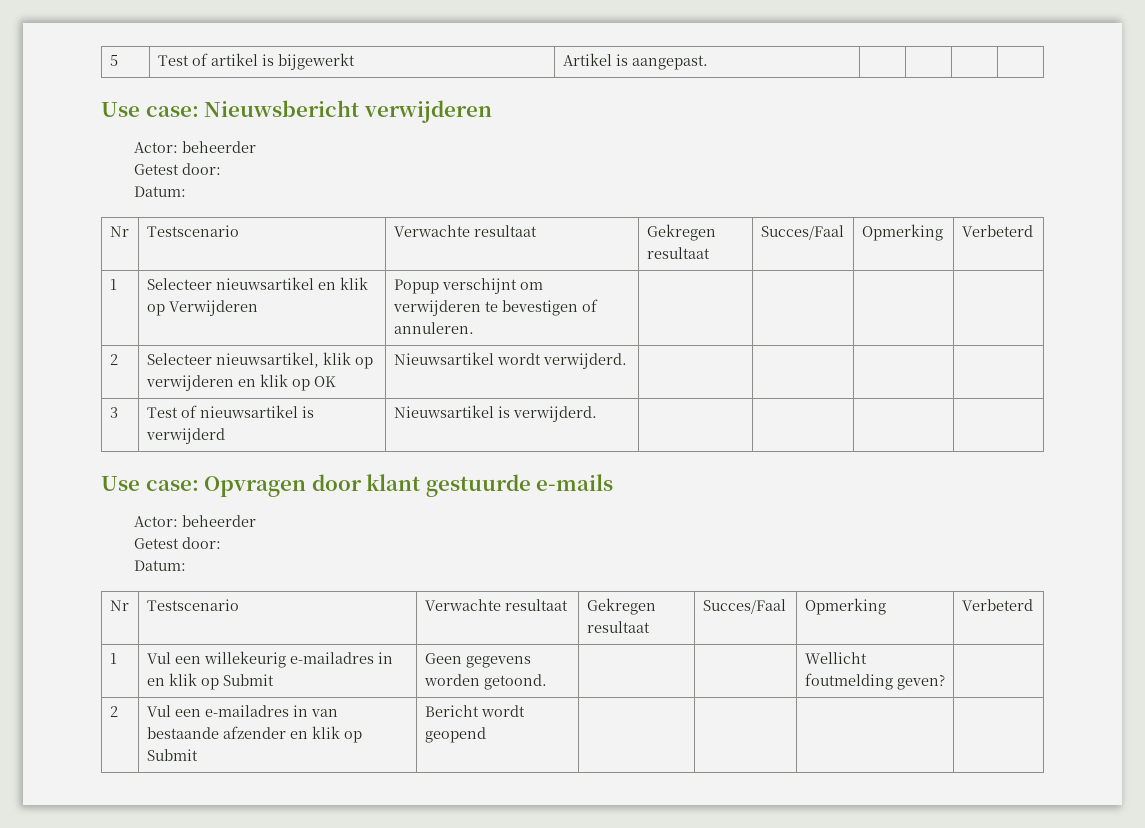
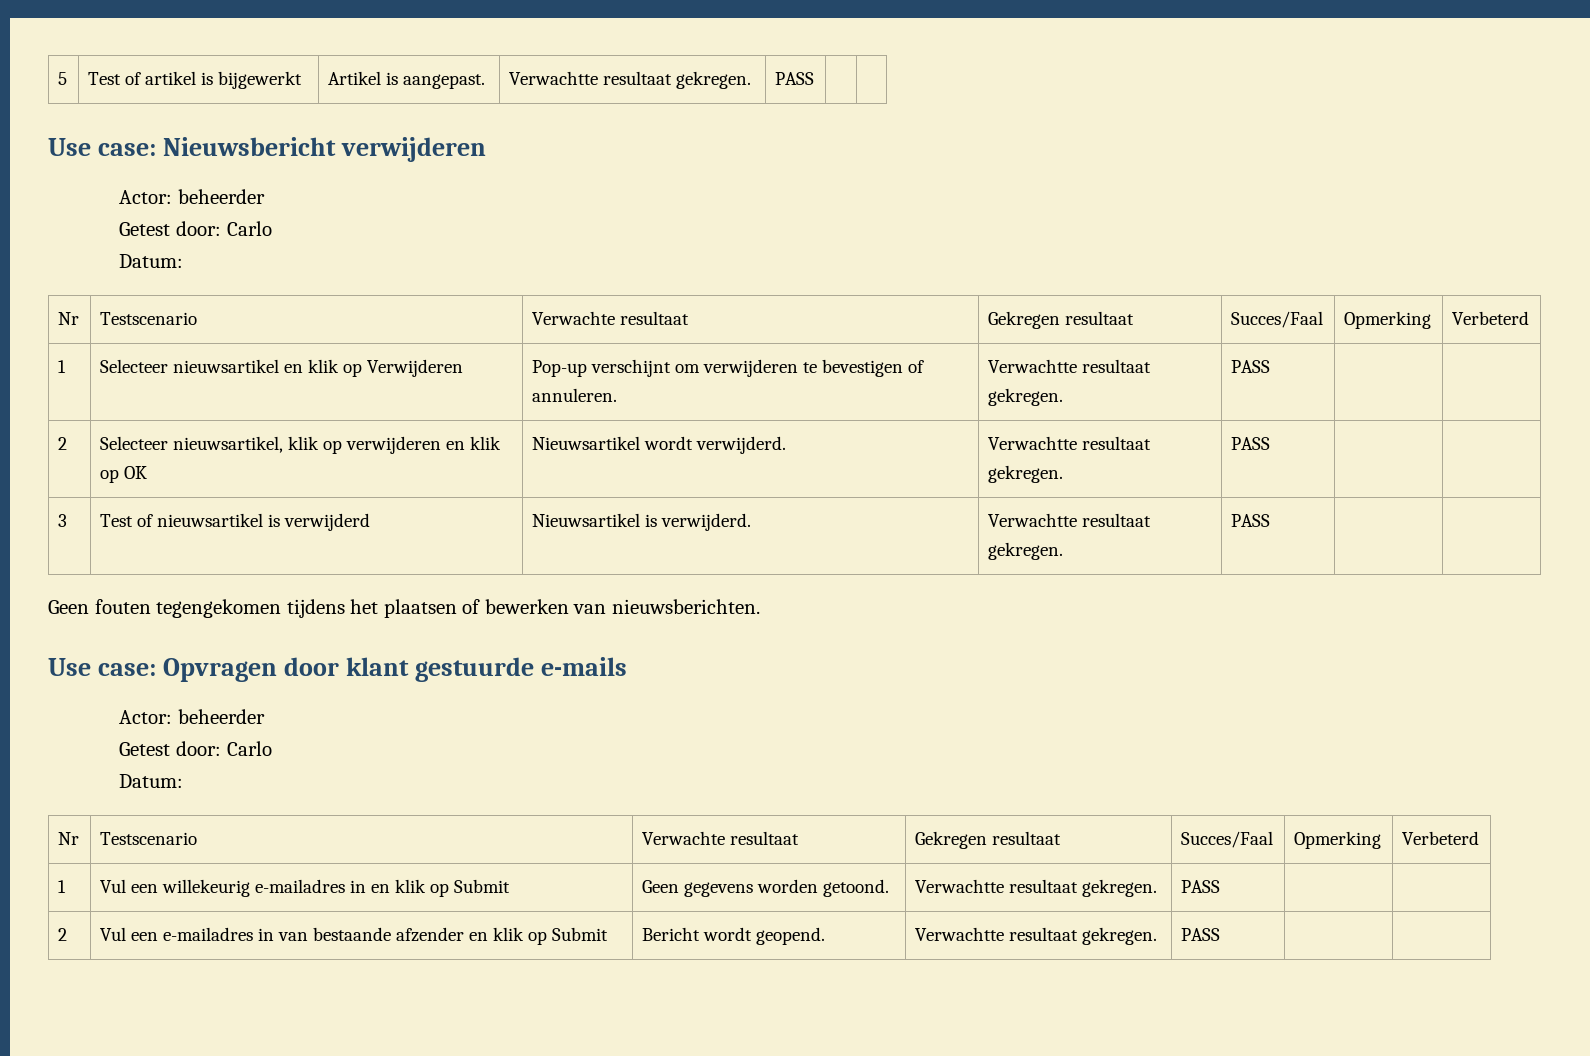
- 5 | Test of artikel is bijgewerkt | Artikel is aangepast. | | | |
+ 5 | Test of artikel is bijgewerkt | Artikel is aangepast. | Verwachtte resultaat gekregen. | PASS | |
  Use case: Nieuwsbericht verwijderen
  Actor: beheerder
- Getest door:
+ Getest door: Carlo
- 1 | Selecteer nieuwsartikel en klik op Verwijderen | Popup verschijnt om verwijderen te bevestigen of annuleren. | | | |
+ 1 | Selecteer nieuwsartikel en klik op Verwijderen | Pop-up verschijnt om verwijderen te bevestigen of annuleren. | Verwachtte resultaat gekregen. | PASS | |
- 2 | Selecteer nieuwsartikel, klik op verwijderen en klik op OK | Nieuwsartikel wordt verwijderd. | | | |
+ 2 | Selecteer nieuwsartikel, klik op verwijderen en klik op OK | Nieuwsartikel wordt verwijderd. | Verwachtte resultaat gekregen. | PASS | |
- 3 | Test of nieuwsartikel is verwijderd | Nieuwsartikel is verwijderd. | | | |
+ 3 | Test of nieuwsartikel is verwijderd | Nieuwsartikel is verwijderd. | Verwachtte resultaat gekregen. | PASS | |
+ Geen fouten tegengekomen tijdens het plaatsen of bewerken van nieuwsberichten.
  Use case: Opvragen door klant gestuurde e-mails
  Actor: beheerder
- Getest door:
+ Getest door: Carlo
- 1 | Vul een willekeurig e-mailadres in en klik op Submit | Geen gegevens worden getoond. | | | Wellicht foutmelding geven? |
+ 1 | Vul een willekeurig e-mailadres in en klik op Submit | Geen gegevens worden getoond. | Verwachtte resultaat gekregen. | PASS | |
- 2 | Vul een e-mailadres in van bestaande afzender en klik op Submit | Bericht wordt geopend | | | |
+ 2 | Vul een e-mailadres in van bestaande afzender en klik op Submit | Bericht wordt geopend. | Verwachtte resultaat gekregen. | PASS | |

